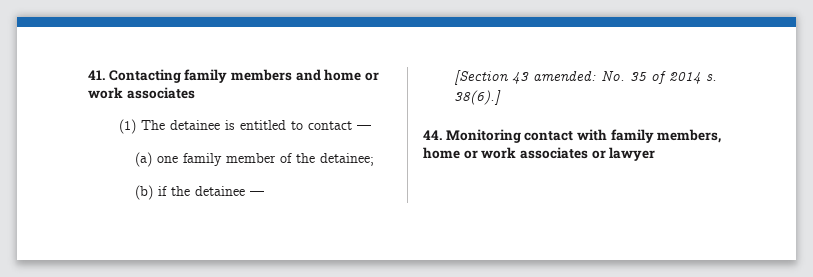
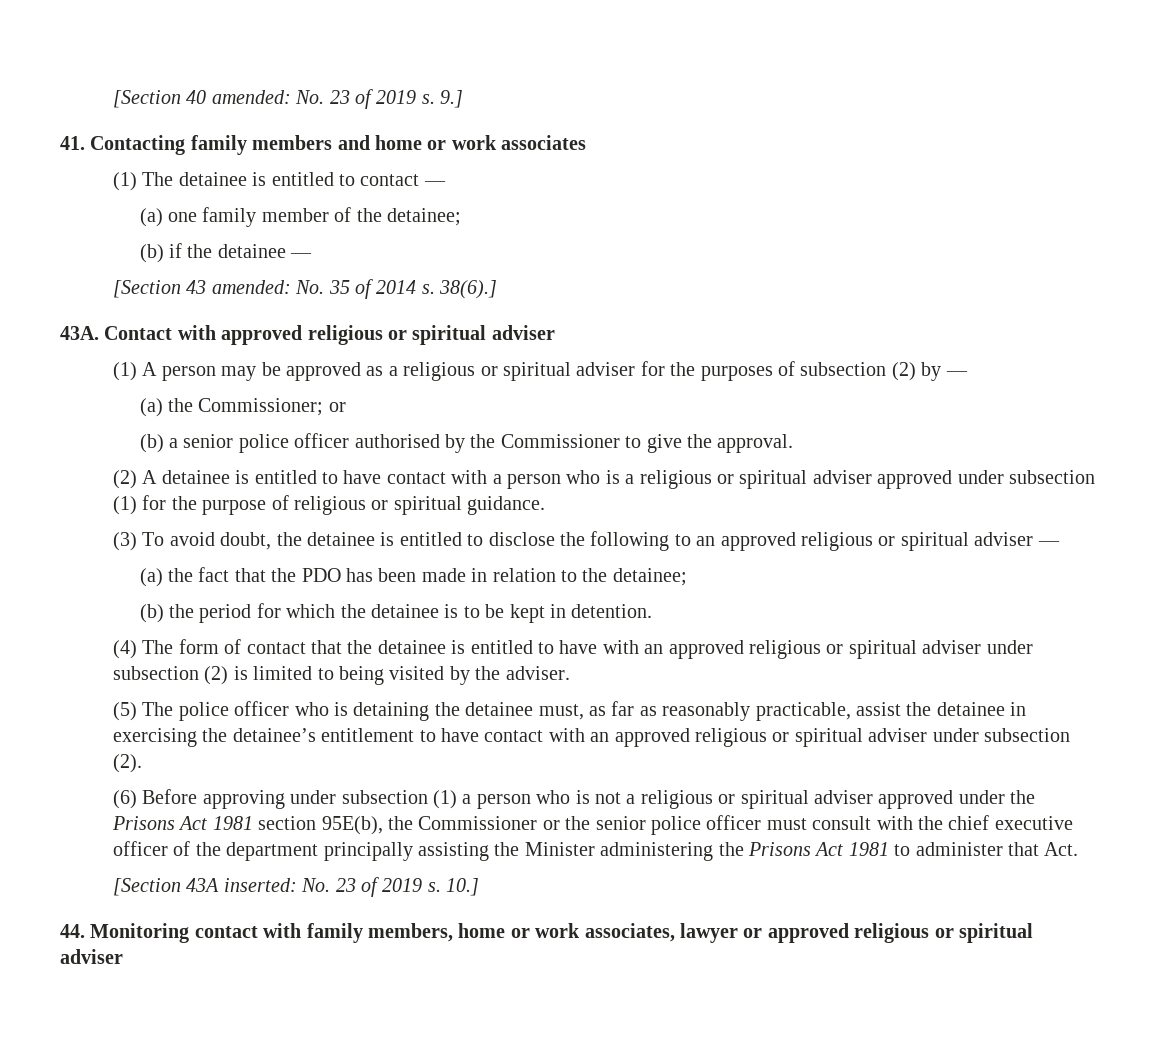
+ [Section 40 amended: No. 23 of 2019 s. 9.]
+ 43A. Contact with approved religious or spiritual adviser
+ (1) A person may be approved as a religious or spiritual adviser for the purposes of subsection (2) by —
+ (a) the Commissioner; or
+ (b) a senior police officer authorised by the Commissioner to give the approval.
+ (2) A detainee is entitled to have contact with a person who is a religious or spiritual adviser approved under subsection (1) for the purpose of religious or spiritual guidance.
+ (3) To avoid doubt, the detainee is entitled to disclose the following to an approved religious or spiritual adviser —
+ (a) the fact that the PDO has been made in relation to the detainee;
+ (b) the period for which the detainee is to be kept in detention.
+ (4) The form of contact that the detainee is entitled to have with an approved religious or spiritual adviser under subsection (2) is limited to being visited by the adviser.
+ (5) The police officer who is detaining the detainee must, as far as reasonably practicable, assist the detainee in exercising the detainee’s entitlement to have contact with an approved religious or spiritual adviser under subsection (2).
+ (6) Before approving under subsection (1) a person who is not a religious or spiritual adviser approved under the Prisons Act 1981 section 95E(b), the Commissioner or the senior police officer must consult with the chief executive officer of the department principally assisting the Minister administering the Prisons Act 1981 to administer that Act.
+ [Section 43A inserted: No. 23 of 2019 s. 10.]
- 44. Monitoring contact with family members, home or work associates or lawyer
+ 44. Monitoring contact with family members, home or work associates, lawyer or approved religious or spiritual adviser

